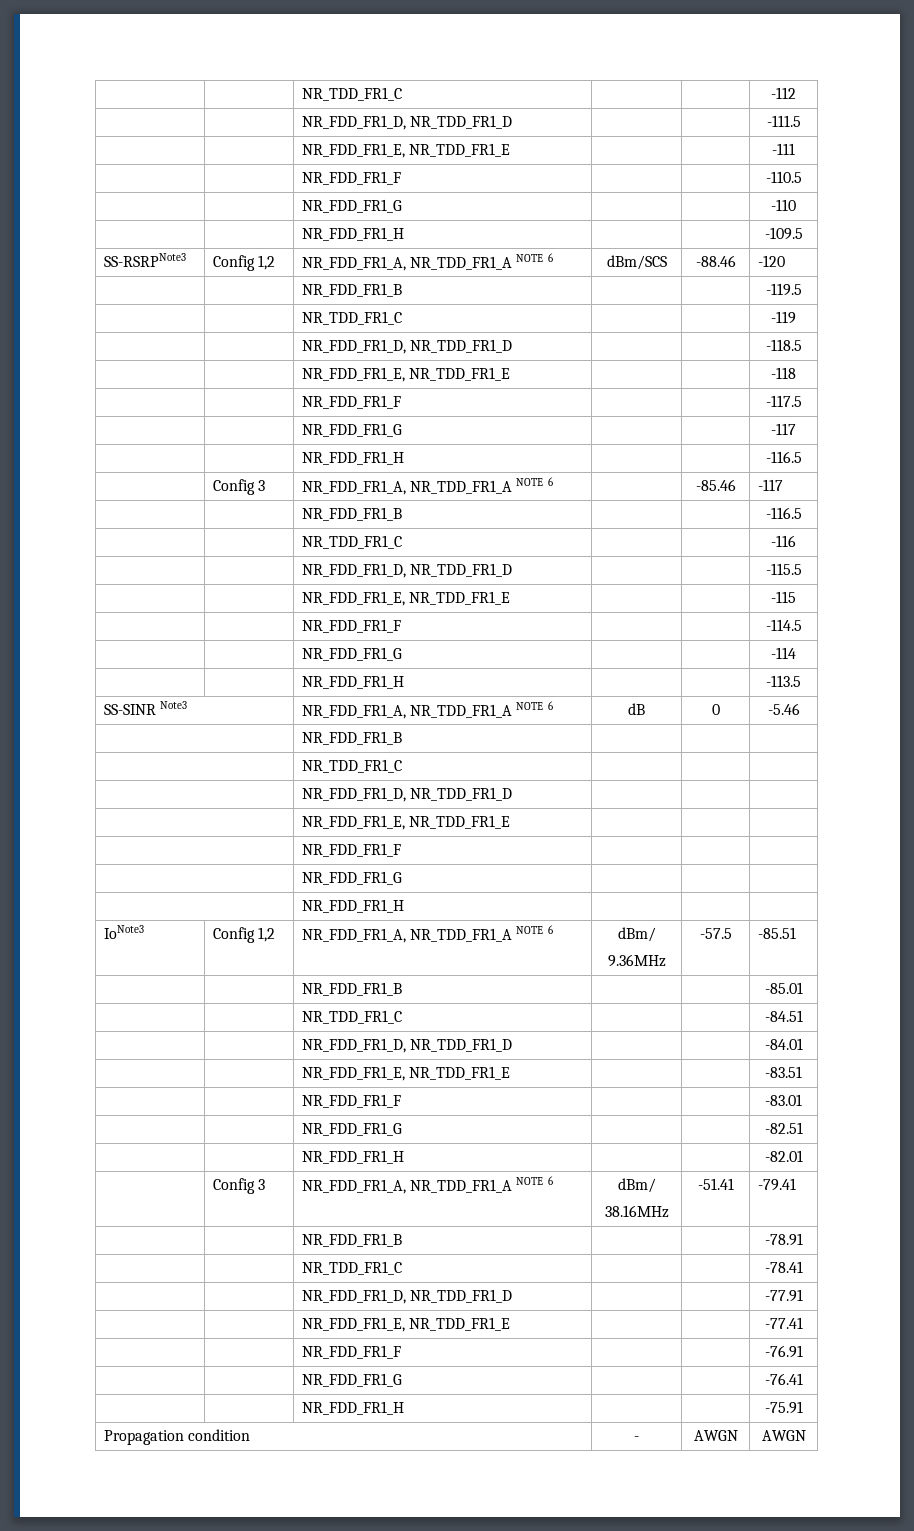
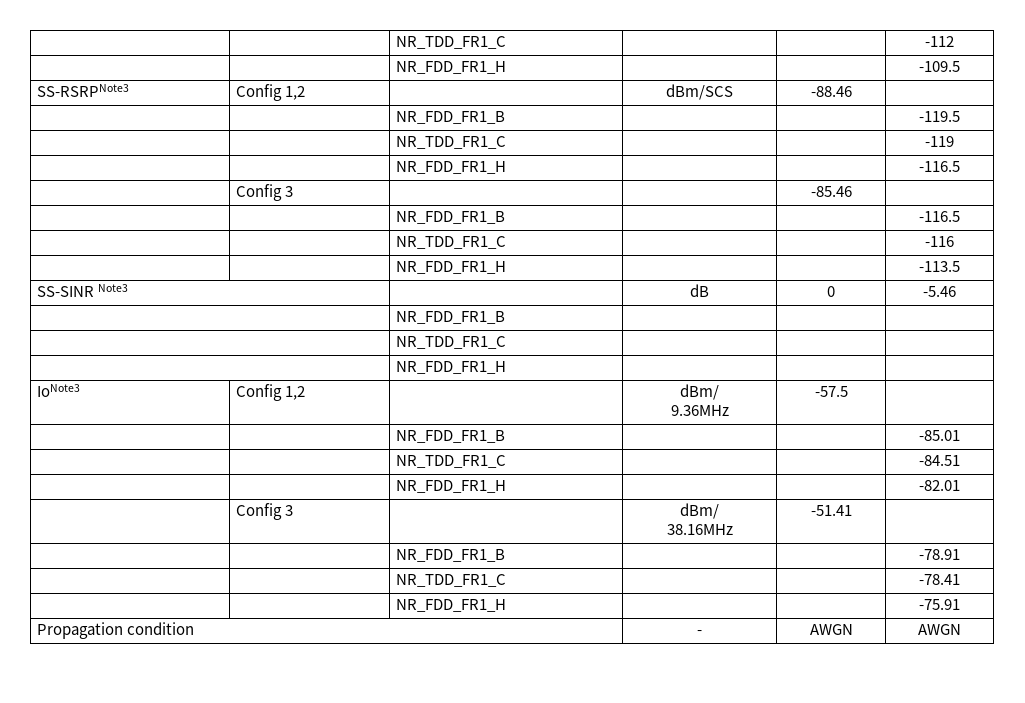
- | | NR_FDD_FR1_D, NR_TDD_FR1_D | | | -111.5
- | | NR_FDD_FR1_E, NR_TDD_FR1_E | | | -111
- | | NR_FDD_FR1_F | | | -110.5
- | | NR_FDD_FR1_G | | | -110
- SS-RSRPNote3 | Config 1,2 | NR_FDD_FR1_A, NR_TDD_FR1_A NOTE 6 | dBm/SCS | -88.46 | -120
+ SS-RSRPNote3 | Config 1,2 | | dBm/SCS | -88.46 |
- | | NR_FDD_FR1_D, NR_TDD_FR1_D | | | -118.5
- | | NR_FDD_FR1_E, NR_TDD_FR1_E | | | -118
- | | NR_FDD_FR1_F | | | -117.5
- | | NR_FDD_FR1_G | | | -117
- | Config 3 | NR_FDD_FR1_A, NR_TDD_FR1_A NOTE 6 | | -85.46 | -117
+ | Config 3 | | | -85.46 |
- | | NR_FDD_FR1_D, NR_TDD_FR1_D | | | -115.5
- | | NR_FDD_FR1_E, NR_TDD_FR1_E | | | -115
- | | NR_FDD_FR1_F | | | -114.5
- | | NR_FDD_FR1_G | | | -114
- SS-SINR Note3 | NR_FDD_FR1_A, NR_TDD_FR1_A NOTE 6 | dB | 0 | -5.46
+ SS-SINR Note3 | | dB | 0 | -5.46
  | NR_FDD_FR1_B | | |
  | NR_TDD_FR1_C | | |
- | NR_FDD_FR1_D, NR_TDD_FR1_D | | |
- | NR_FDD_FR1_E, NR_TDD_FR1_E | | |
- | NR_FDD_FR1_F | | |
- | NR_FDD_FR1_G | | |
- IoNote3 | Config 1,2 | NR_FDD_FR1_A, NR_TDD_FR1_A NOTE 6 | dBm/
- 9.36MHz | -57.5 | -85.51
+ IoNote3 | Config 1,2 | | dBm/
+ 9.36MHz | -57.5 |
- | | NR_FDD_FR1_D, NR_TDD_FR1_D | | | -84.01
- | | NR_FDD_FR1_E, NR_TDD_FR1_E | | | -83.51
- | | NR_FDD_FR1_F | | | -83.01
- | | NR_FDD_FR1_G | | | -82.51
- | Config 3 | NR_FDD_FR1_A, NR_TDD_FR1_A NOTE 6 | dBm/
- 38.16MHz | -51.41 | -79.41
+ | Config 3 | | dBm/
+ 38.16MHz | -51.41 |
- | | NR_FDD_FR1_D, NR_TDD_FR1_D | | | -77.91
- | | NR_FDD_FR1_E, NR_TDD_FR1_E | | | -77.41
- | | NR_FDD_FR1_F | | | -76.91
- | | NR_FDD_FR1_G | | | -76.41

